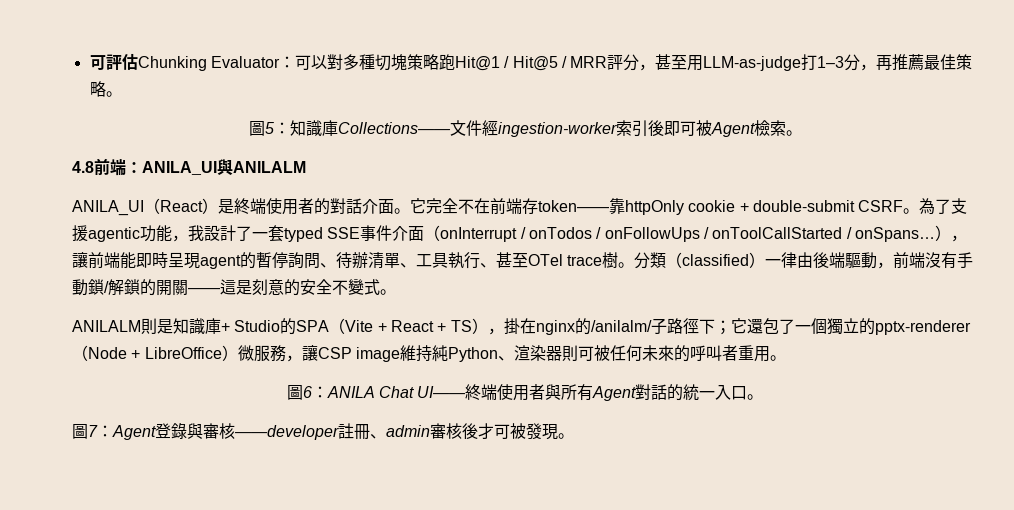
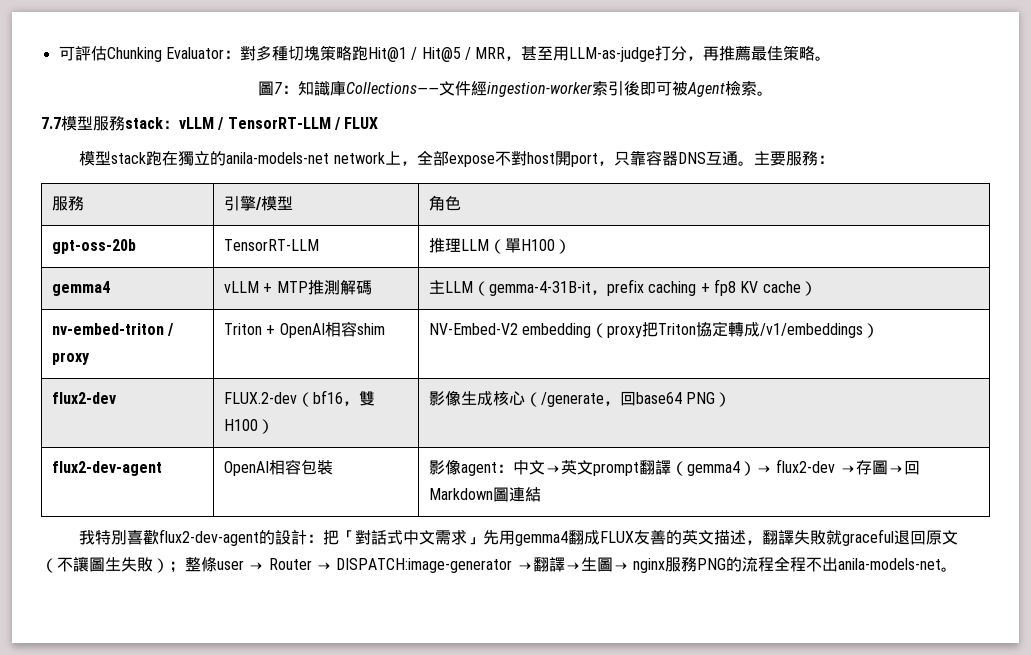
- 可評估Chunking Evaluator：可以對多種切塊策略跑Hit@1 / Hit@5 / MRR評分，甚至用LLM-as-judge打1–3分，再推薦最佳策略。
+ 可評估Chunking Evaluator：對多種切塊策略跑Hit@1 / Hit@5 / MRR，甚至用LLM-as-judge打分，再推薦最佳策略。
- 圖5：知識庫Collections——文件經ingestion-worker索引後即可被Agent檢索。
+ 圖7：知識庫Collections——文件經ingestion-worker索引後即可被Agent檢索。
- 4.8前端：ANILA_UI與ANILALM
- ANILA_UI（React）是終端使用者的對話介面。它完全不在前端存token——靠httpOnly cookie + double-submit CSRF。為了支援agentic功能，我設計了一套typed SSE事件介面（onInterrupt / onTodos / onFollowUps / onToolCallStarted / onSpans…），讓前端能即時呈現agent的暫停詢問、待辦清單、工具執行、甚至OTel trace樹。分類（classified）一律由後端驅動，前端沒有手動鎖/解鎖的開關——這是刻意的安全不變式。
- ANILALM則是知識庫+ Studio的SPA（Vite + React + TS），掛在nginx的/anilalm/子路徑下；它還包了一個獨立的pptx-renderer（Node + LibreOffice）微服務，讓CSP image維持純Python、渲染器則可被任何未來的呼叫者重用。
- 圖6：ANILA Chat UI——終端使用者與所有Agent對話的統一入口。
- 圖7：Agent登錄與審核——developer註冊、admin審核後才可被發現。
+ 7.7模型服務stack：vLLM / TensorRT-LLM / FLUX
+ 模型stack跑在獨立的anila-models-net network上，全部expose不對host開port，只靠容器DNS互通。主要服務：
+ 服務 | 引擎/模型 | 角色
+ gpt-oss-20b | TensorRT-LLM | 推理LLM（單H100）
+ gemma4 | vLLM + MTP推測解碼 | 主LLM（gemma-4-31B-it，prefix caching + fp8 KV cache）
+ nv-embed-triton / proxy | Triton + OpenAI相容shim | NV-Embed-V2 embedding（proxy把Triton協定轉成/v1/embeddings）
+ flux2-dev | FLUX.2-dev（bf16，雙H100） | 影像生成核心（/generate，回base64 PNG）
+ flux2-dev-agent | OpenAI相容包裝 | 影像agent：中文→英文prompt翻譯（gemma4）→ flux2-dev →存圖→回Markdown圖連結
+ 我特別喜歡flux2-dev-agent的設計：把「對話式中文需求」先用gemma4翻成FLUX友善的英文描述，翻譯失敗就graceful退回原文（不讓圖生失敗）；整條user → Router → DISPATCH:image-generator →翻譯→生圖→ nginx服務PNG的流程全程不出anila-models-net。

